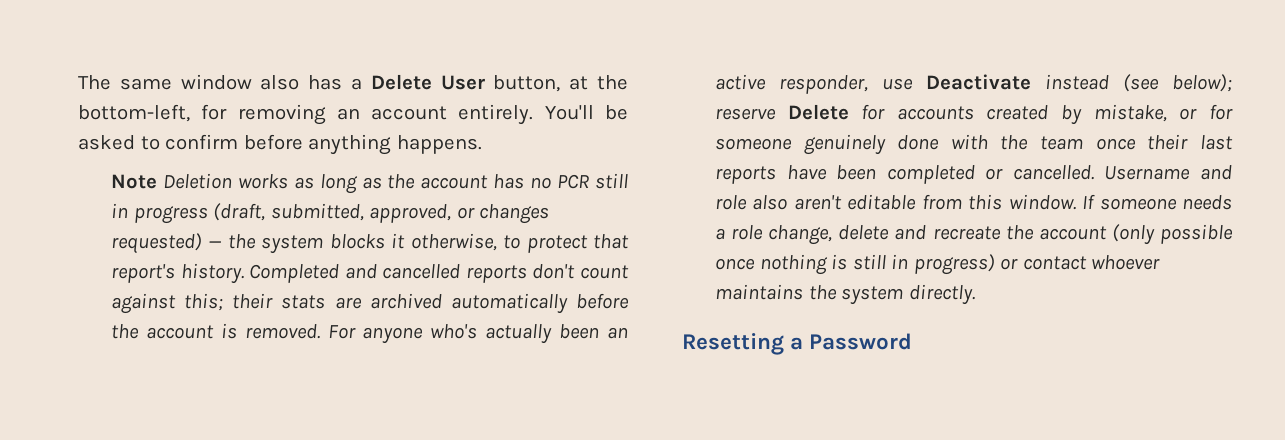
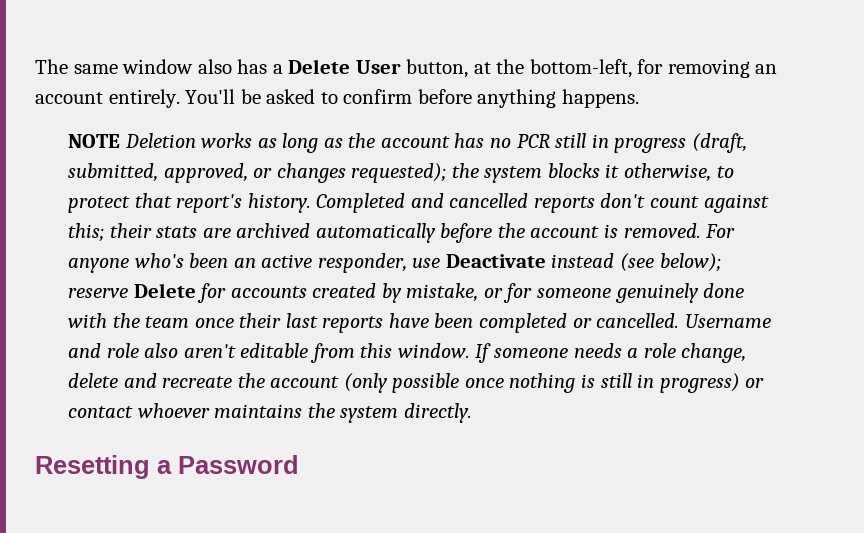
- Note Deletion works as long as the account has no PCR still in progress (draft, submitted, approved, or changes requested) — the system blocks it otherwise, to protect that report's history.
+ NOTE Deletion works as long as the account has no PCR still in progress (draft, submitted, approved, or changes requested); the system blocks it otherwise, to protect that report's history.
- For anyone who's actually been an active responder, use Deactivate instead (see below); reserve Delete for accounts created by mistake, or for someone genuinely done with the team once their last reports have been completed or cancelled.
+ For anyone who's been an active responder, use Deactivate instead (see below); reserve Delete for accounts created by mistake, or for someone genuinely done with the team once their last reports have been completed or cancelled.

